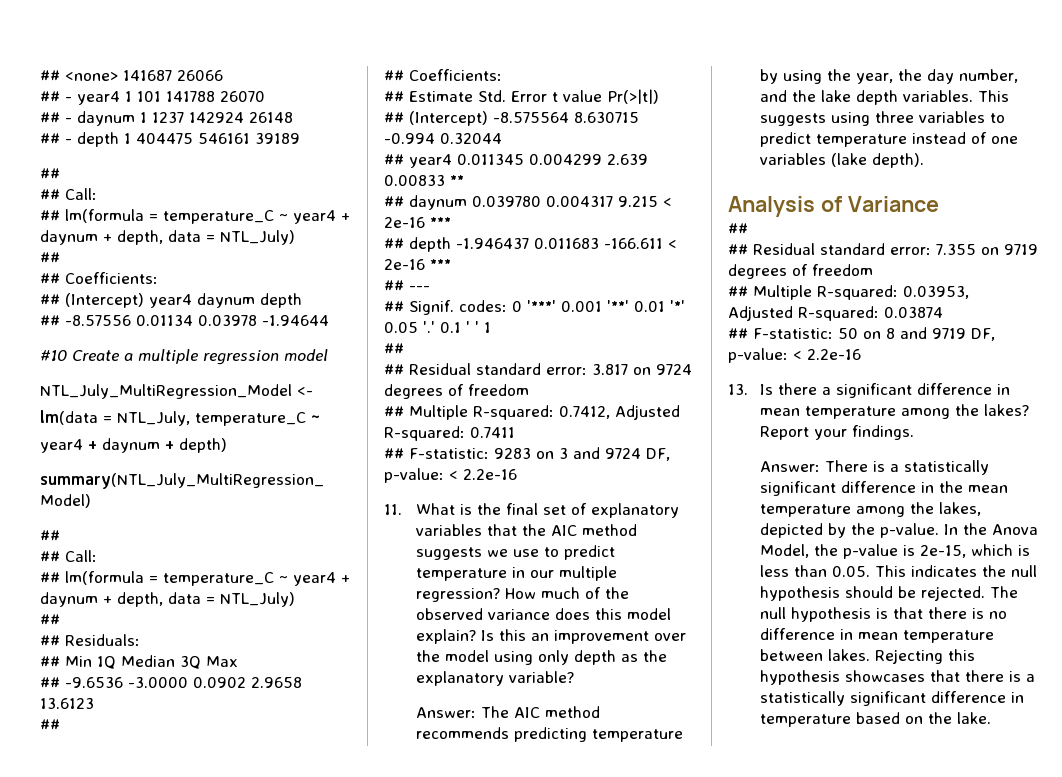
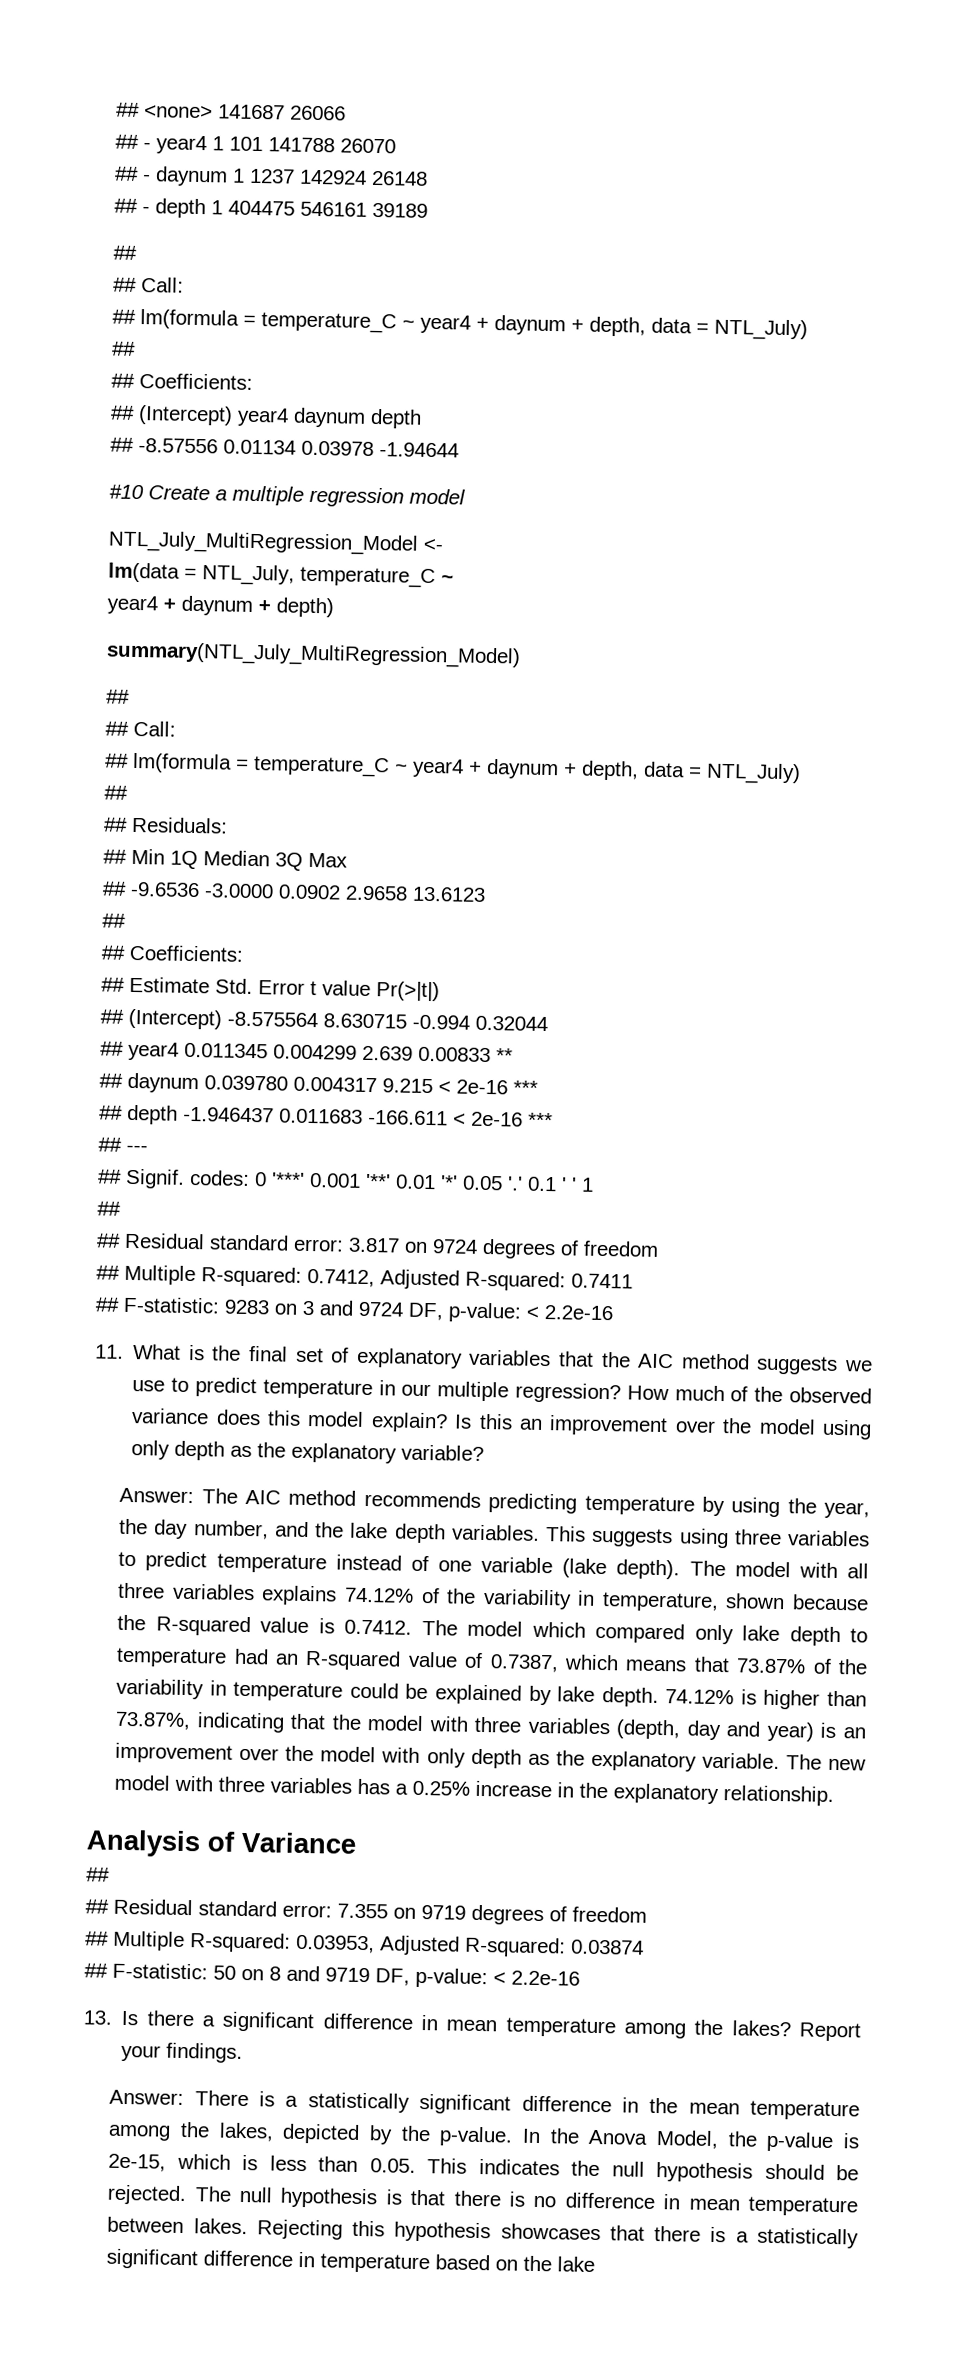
- This suggests using three variables to predict temperature instead of one variables (lake depth).
+ This suggests using three variables to predict temperature instead of one variable (lake depth). The model with all three variables explains 74.12% of the variability in temperature, shown because the R-squared value is 0.7412. The model which compared only lake depth to temperature had an R-squared value of 0.7387, which means that 73.87% of the variability in temperature could be explained by lake depth. 74.12% is higher than 73.87%, indicating that the model with three variables (depth, day and year) is an improvement over the model with only depth as the explanatory variable. The new model with three variables has a 0.25% increase in the explanatory relationship.
- Rejecting this hypothesis showcases that there is a statistically significant difference in temperature based on the lake.
+ Rejecting this hypothesis showcases that there is a statistically significant difference in temperature based on the lake

